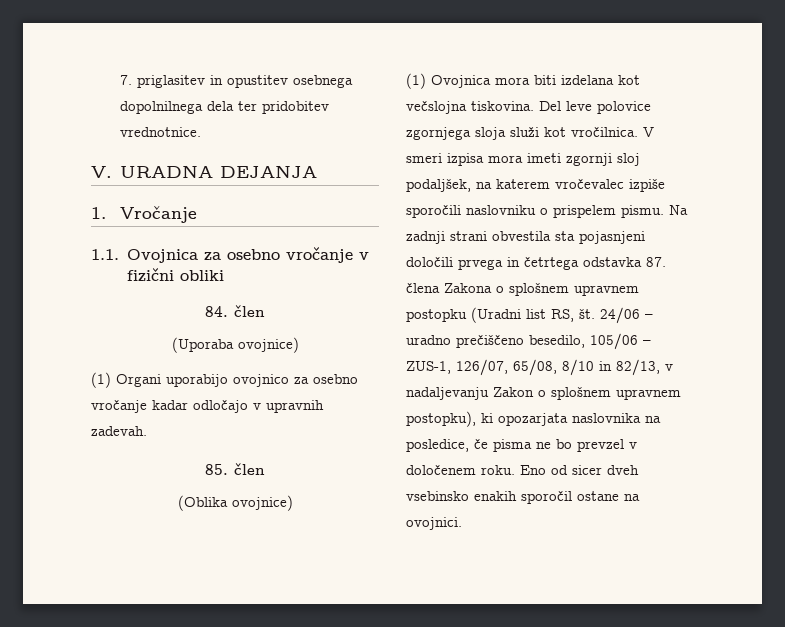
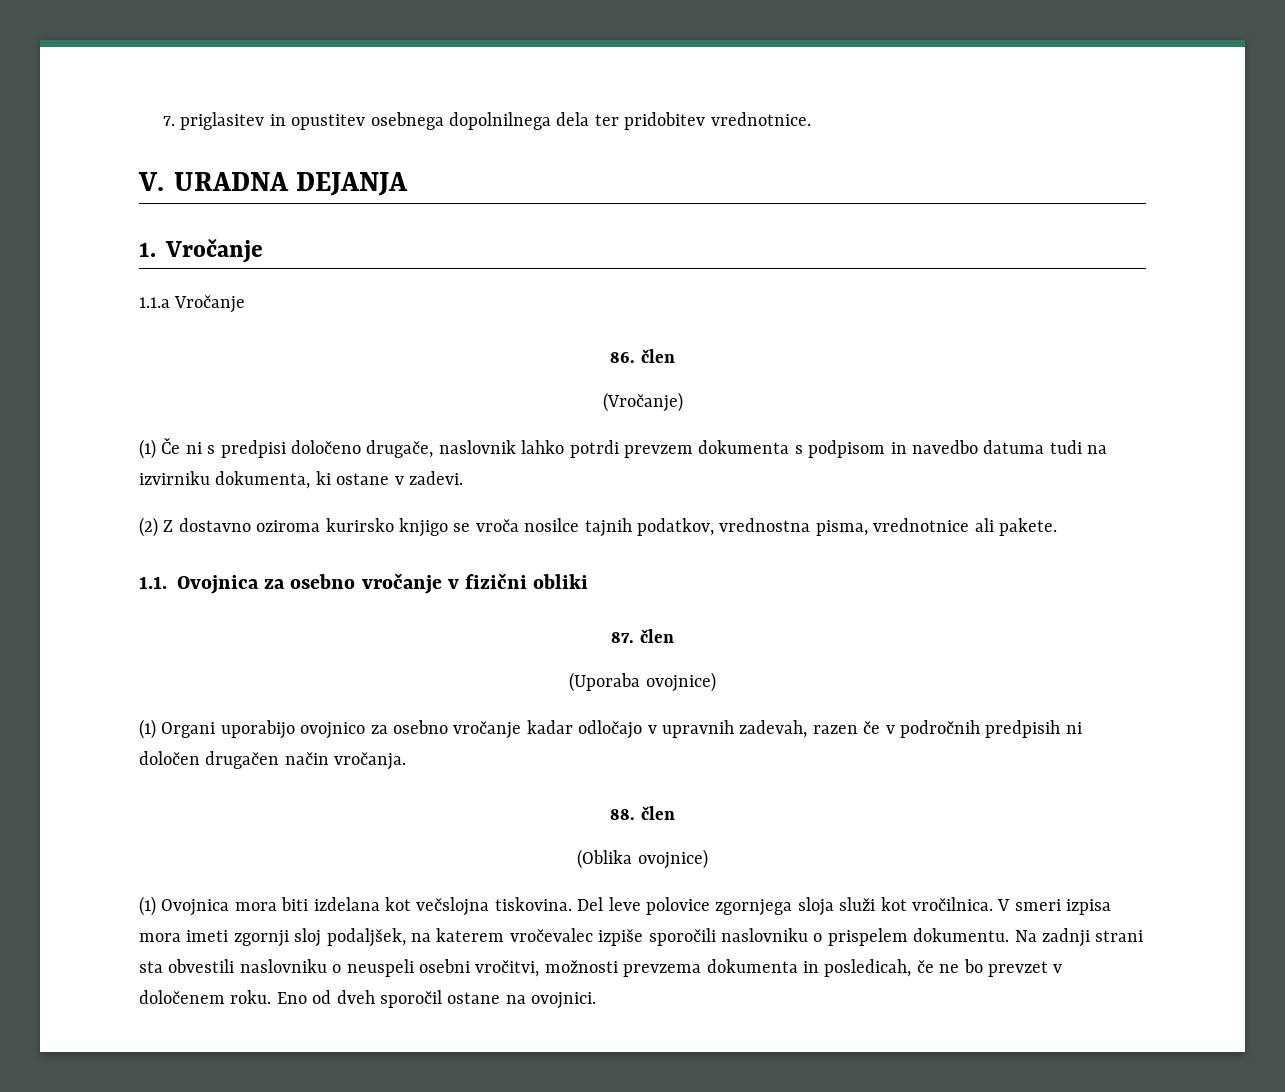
+ 1.1.a Vročanje
+ 86. člen
+ (Vročanje)
+ (1) Če ni s predpisi določeno drugače, naslovnik lahko potrdi prevzem dokumenta s podpisom in navedbo datuma tudi na izvirniku dokumenta, ki ostane v zadevi.
+ (2) Z dostavno oziroma kurirsko knjigo se vroča nosilce tajnih podatkov, vrednostna pisma, vrednotnice ali pakete.
- 84. člen
+ 87. člen
- (1) Organi uporabijo ovojnico za osebno vročanje kadar odločajo v upravnih zadevah.
- 85. člen
+ (1) Organi uporabijo ovojnico za osebno vročanje kadar odločajo v upravnih zadevah, razen če v področnih predpisih ni določen drugačen način vročanja.
+ 88. člen
- V smeri izpisa mora imeti zgornji sloj podaljšek, na katerem vročevalec izpiše sporočili naslovniku o prispelem pismu.
+ V smeri izpisa mora imeti zgornji sloj podaljšek, na katerem vročevalec izpiše sporočili naslovniku o prispelem dokumentu.
- Na zadnji strani obvestila sta pojasnjeni določili prvega in četrtega odstavka 87. člena Zakona o splošnem upravnem postopku (Uradni list RS, št. 24/06 – uradno prečiščeno besedilo, 105/06 – ZUS-1, 126/07, 65/08, 8/10 in 82/13, v nadaljevanju Zakon o splošnem upravnem postopku), ki opozarjata naslovnika na posledice, če pisma ne bo prevzel v določenem roku.
+ Na zadnji strani sta obvestili naslovniku o neuspeli osebni vročitvi, možnosti prevzema dokumenta in posledicah, če ne bo prevzet v določenem roku.
- Eno od sicer dveh vsebinsko enakih sporočil ostane na ovojnici.
+ Eno od dveh sporočil ostane na ovojnici.

